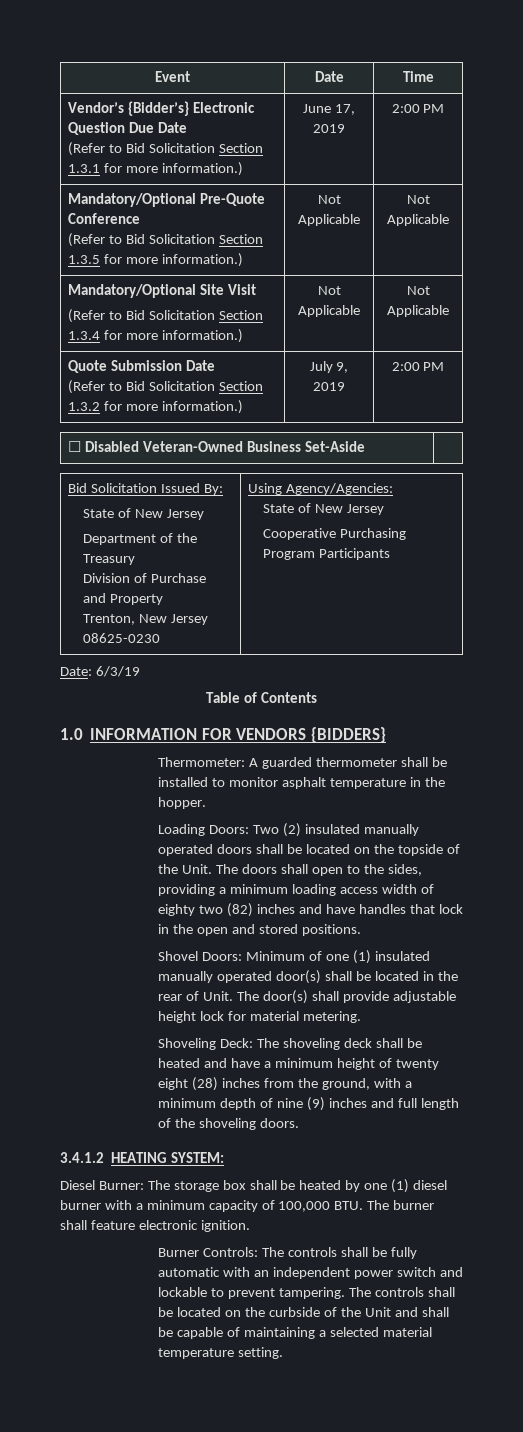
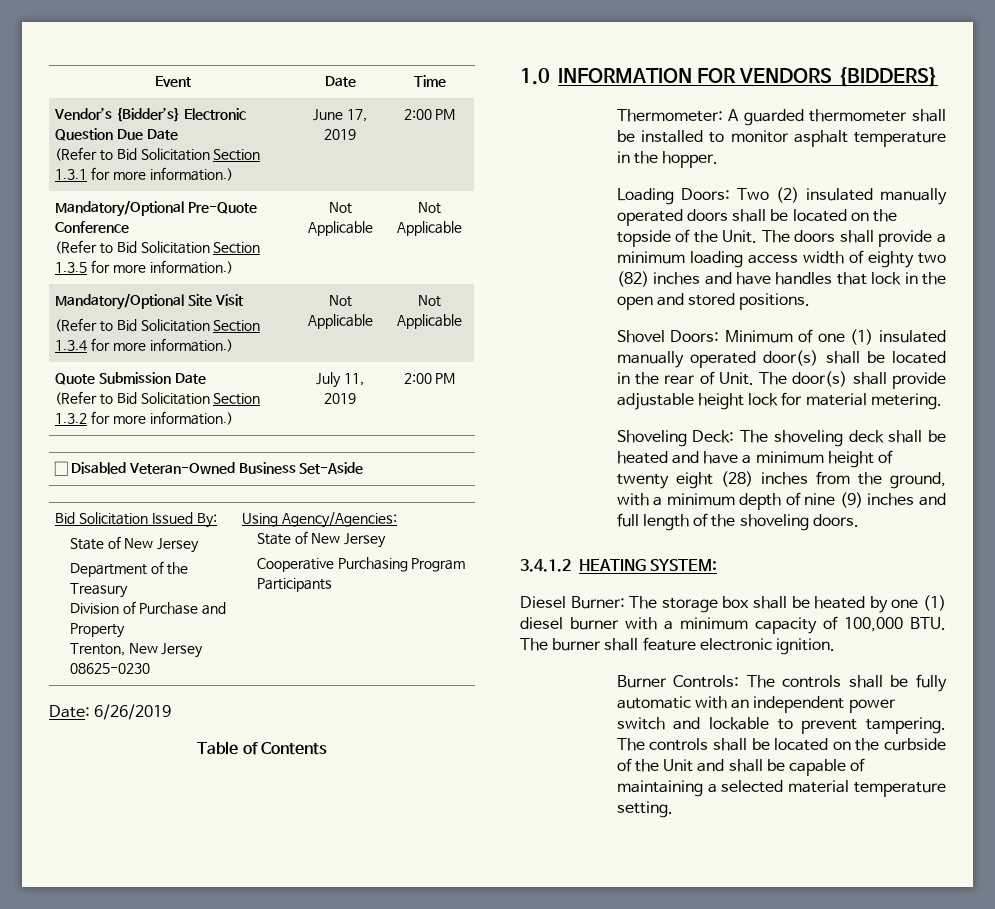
  Quote Submission Date
- (Refer to Bid Solicitation Section 1.3.2 for more information.) | July 9, 2019 | 2:00 PM
+ (Refer to Bid Solicitation Section 1.3.2 for more information.) | July 11, 2019 | 2:00 PM
- Date: 6/3/19
+ Date: 6/26/2019
- The doors shall open to the sides, providing a minimum loading access width of eighty two (82) inches and have handles that lock in the open and stored positions.
+ The doors shall provide a minimum loading access width of eighty two (82) inches and have handles that lock in the open and stored positions.

